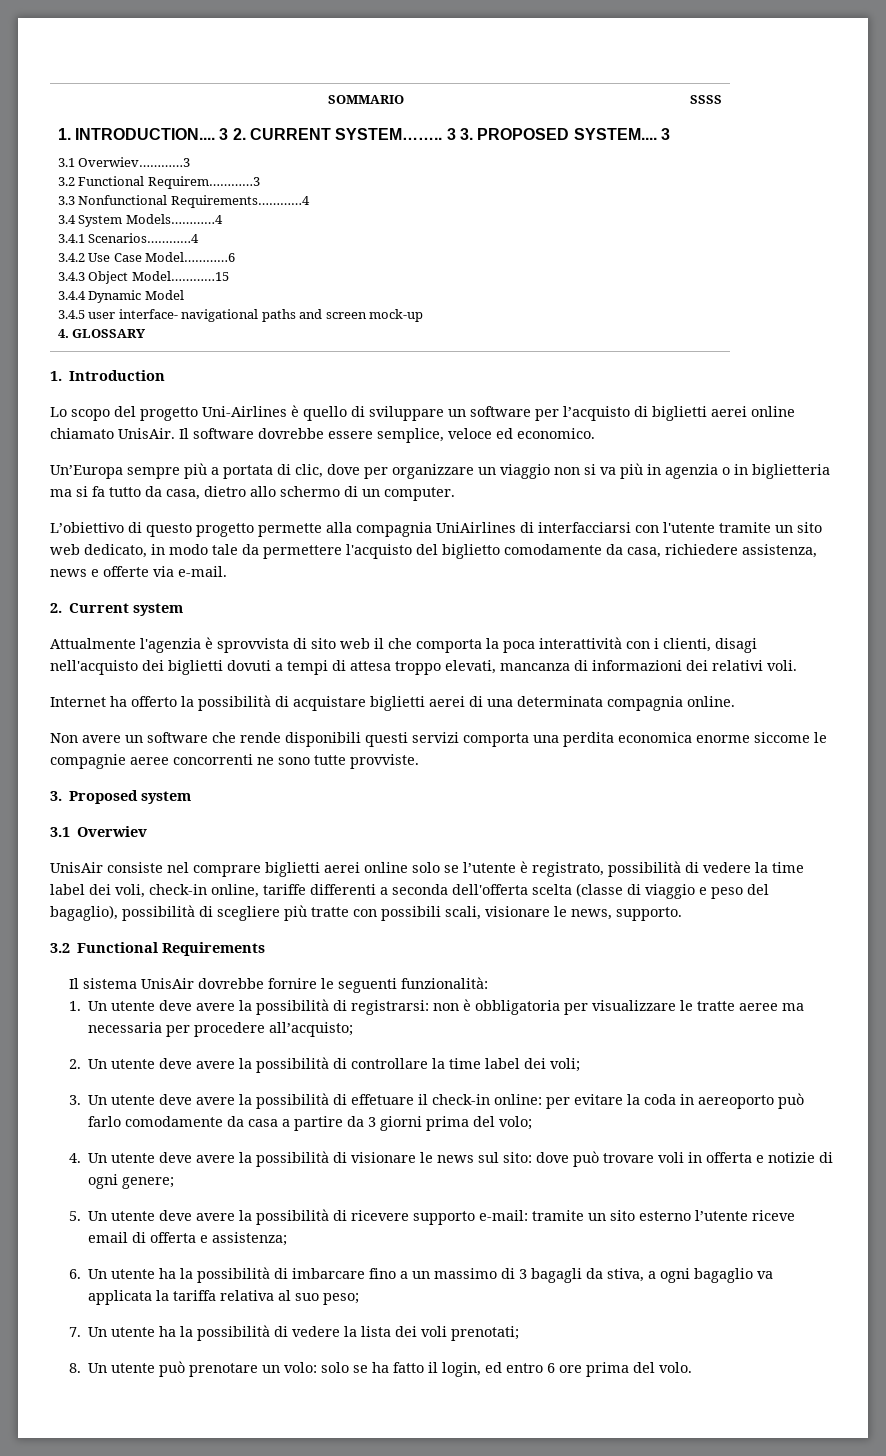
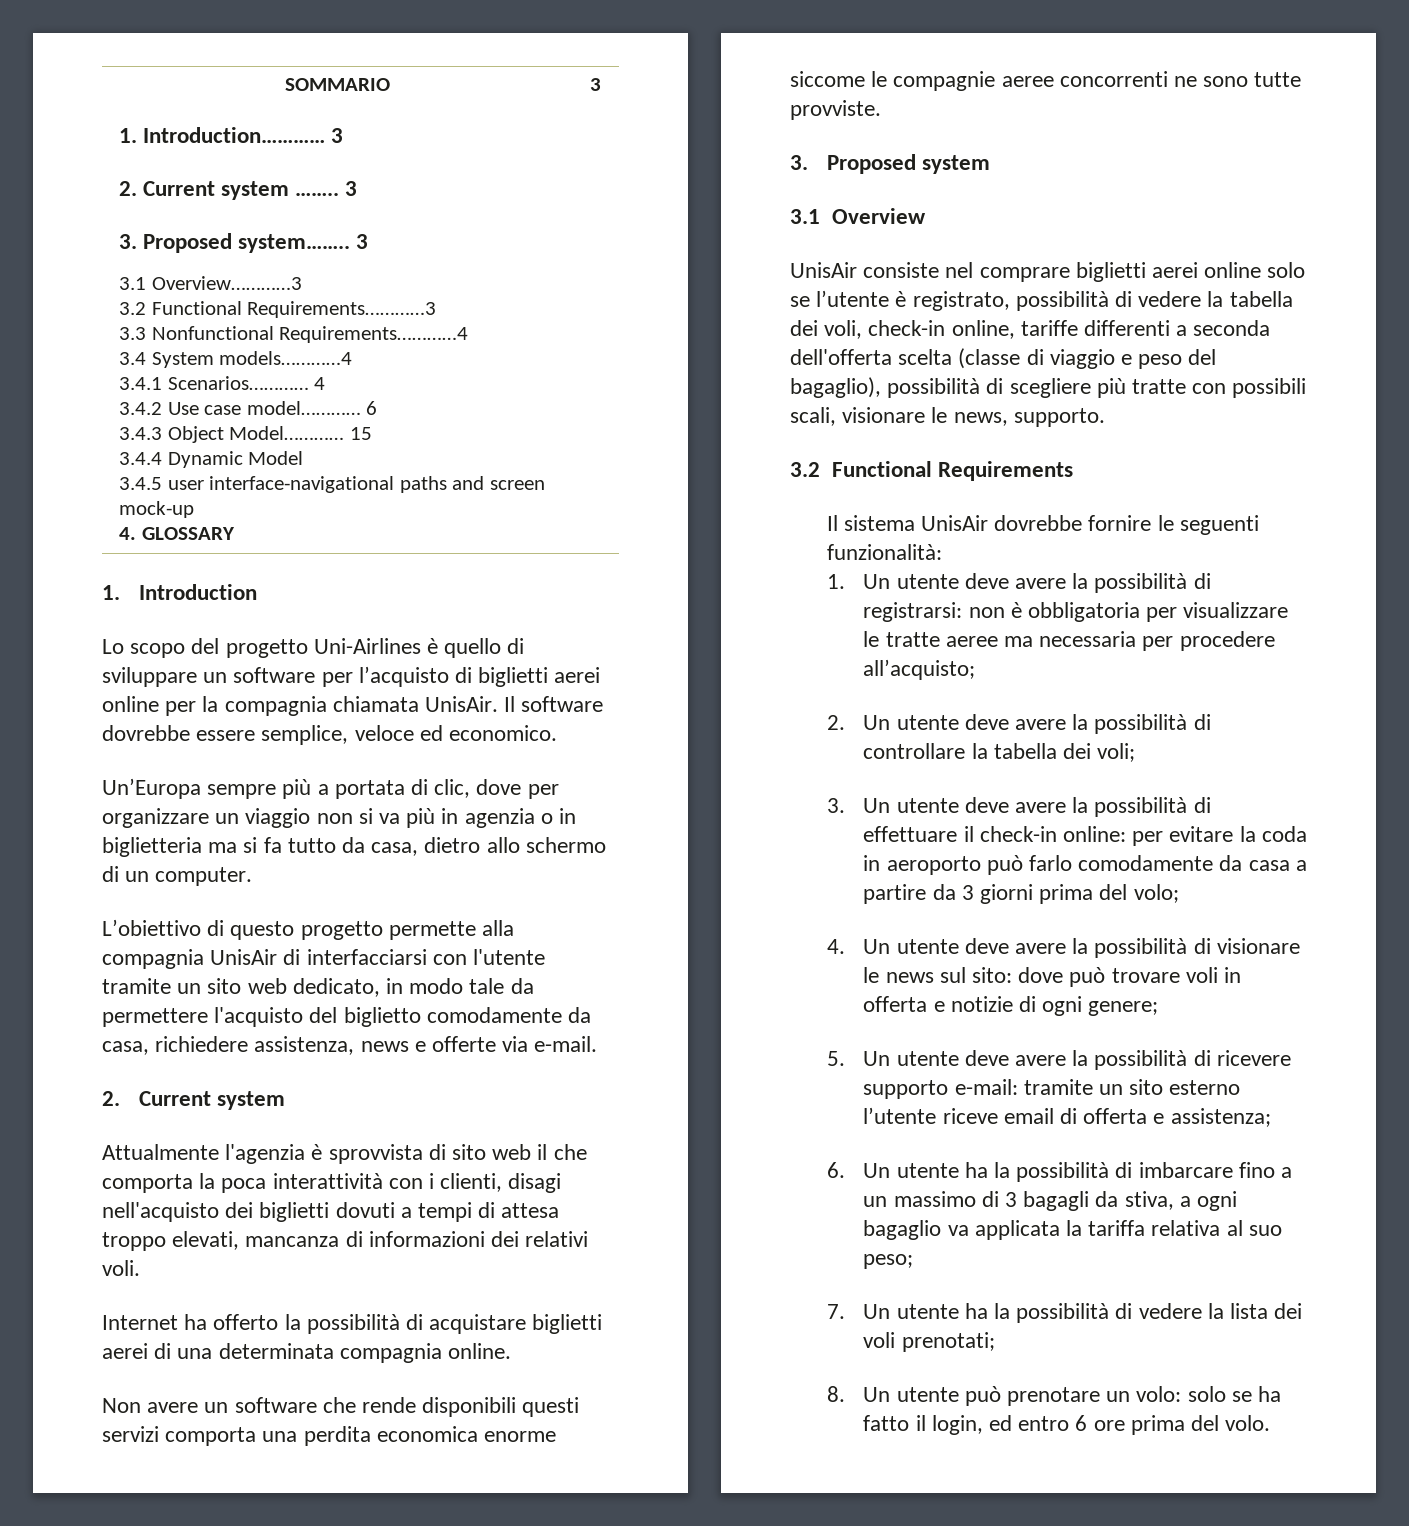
- 1. INTRODUCTION.... 3 2. CURRENT SYSTEM…….. 3 3. PROPOSED SYSTEM....
+ 1. Introduction………… 3
+ 2. Current system …….. 3
+ 3. Proposed system……..
- 3.1 Overwiev…………3
- 3.2 Functional Requirem…………3
+ 3.1 Overview…………3
+ 3.2 Functional Requirements…………3
- 3.4 System Models…………4
+ 3.4 System models…………4
- 3.4.1 Scenarios…………4
+ 3.4.1 Scenarios………… 4
- 3.4.2 Use Case Model…………6
+ 3.4.2 Use case model………… 6
- 3.4.3 Object Model…………15
+ 3.4.3 Object Model………… 15
- 3.4.5 user interface- navigational paths and screen mock-up
+ 3.4.5 user interface-navigational paths and screen mock-up
- 4. GLOSSARY | SSSS
+ 4. GLOSSARY | 3
- Lo scopo del progetto Uni-Airlines è quello di sviluppare un software per l’acquisto di biglietti aerei online chiamato UnisAir.
+ Lo scopo del progetto Uni-Airlines è quello di sviluppare un software per l’acquisto di biglietti aerei online per la compagnia chiamata UnisAir.
- L’obiettivo di questo progetto permette alla compagnia UniAirlines di interfacciarsi con l'utente tramite un sito web dedicato, in modo tale da permettere l'acquisto del biglietto comodamente da casa, richiedere assistenza, news e offerte via e-mail.
+ L’obiettivo di questo progetto permette alla compagnia UnisAir di interfacciarsi con l'utente tramite un sito web dedicato, in modo tale da permettere l'acquisto del biglietto comodamente da casa, richiedere assistenza, news e offerte via e-mail.
- 3.1 Overwiev
+ 3.1 Overview
- UnisAir consiste nel comprare biglietti aerei online solo se l’utente è registrato, possibilità di vedere la time label dei voli, check-in online, tariffe differenti a seconda dell'offerta scelta (classe di viaggio e peso del bagaglio), possibilità di scegliere più tratte con possibili scali, visionare le news, supporto.
+ UnisAir consiste nel comprare biglietti aerei online solo se l’utente è registrato, possibilità di vedere la tabella dei voli, check-in online, tariffe differenti a seconda dell'offerta scelta (classe di viaggio e peso del bagaglio), possibilità di scegliere più tratte con possibili scali, visionare le news, supporto.
- 2. Un utente deve avere la possibilità di controllare la time label dei voli;
+ 2. Un utente deve avere la possibilità di controllare la tabella dei voli;
- 3. Un utente deve avere la possibilità di effetuare il check-in online: per evitare la coda in aereoporto può farlo comodamente da casa a partire da 3 giorni prima del volo;
+ 3. Un utente deve avere la possibilità di effettuare il check-in online: per evitare la coda in aeroporto può farlo comodamente da casa a partire da 3 giorni prima del volo;

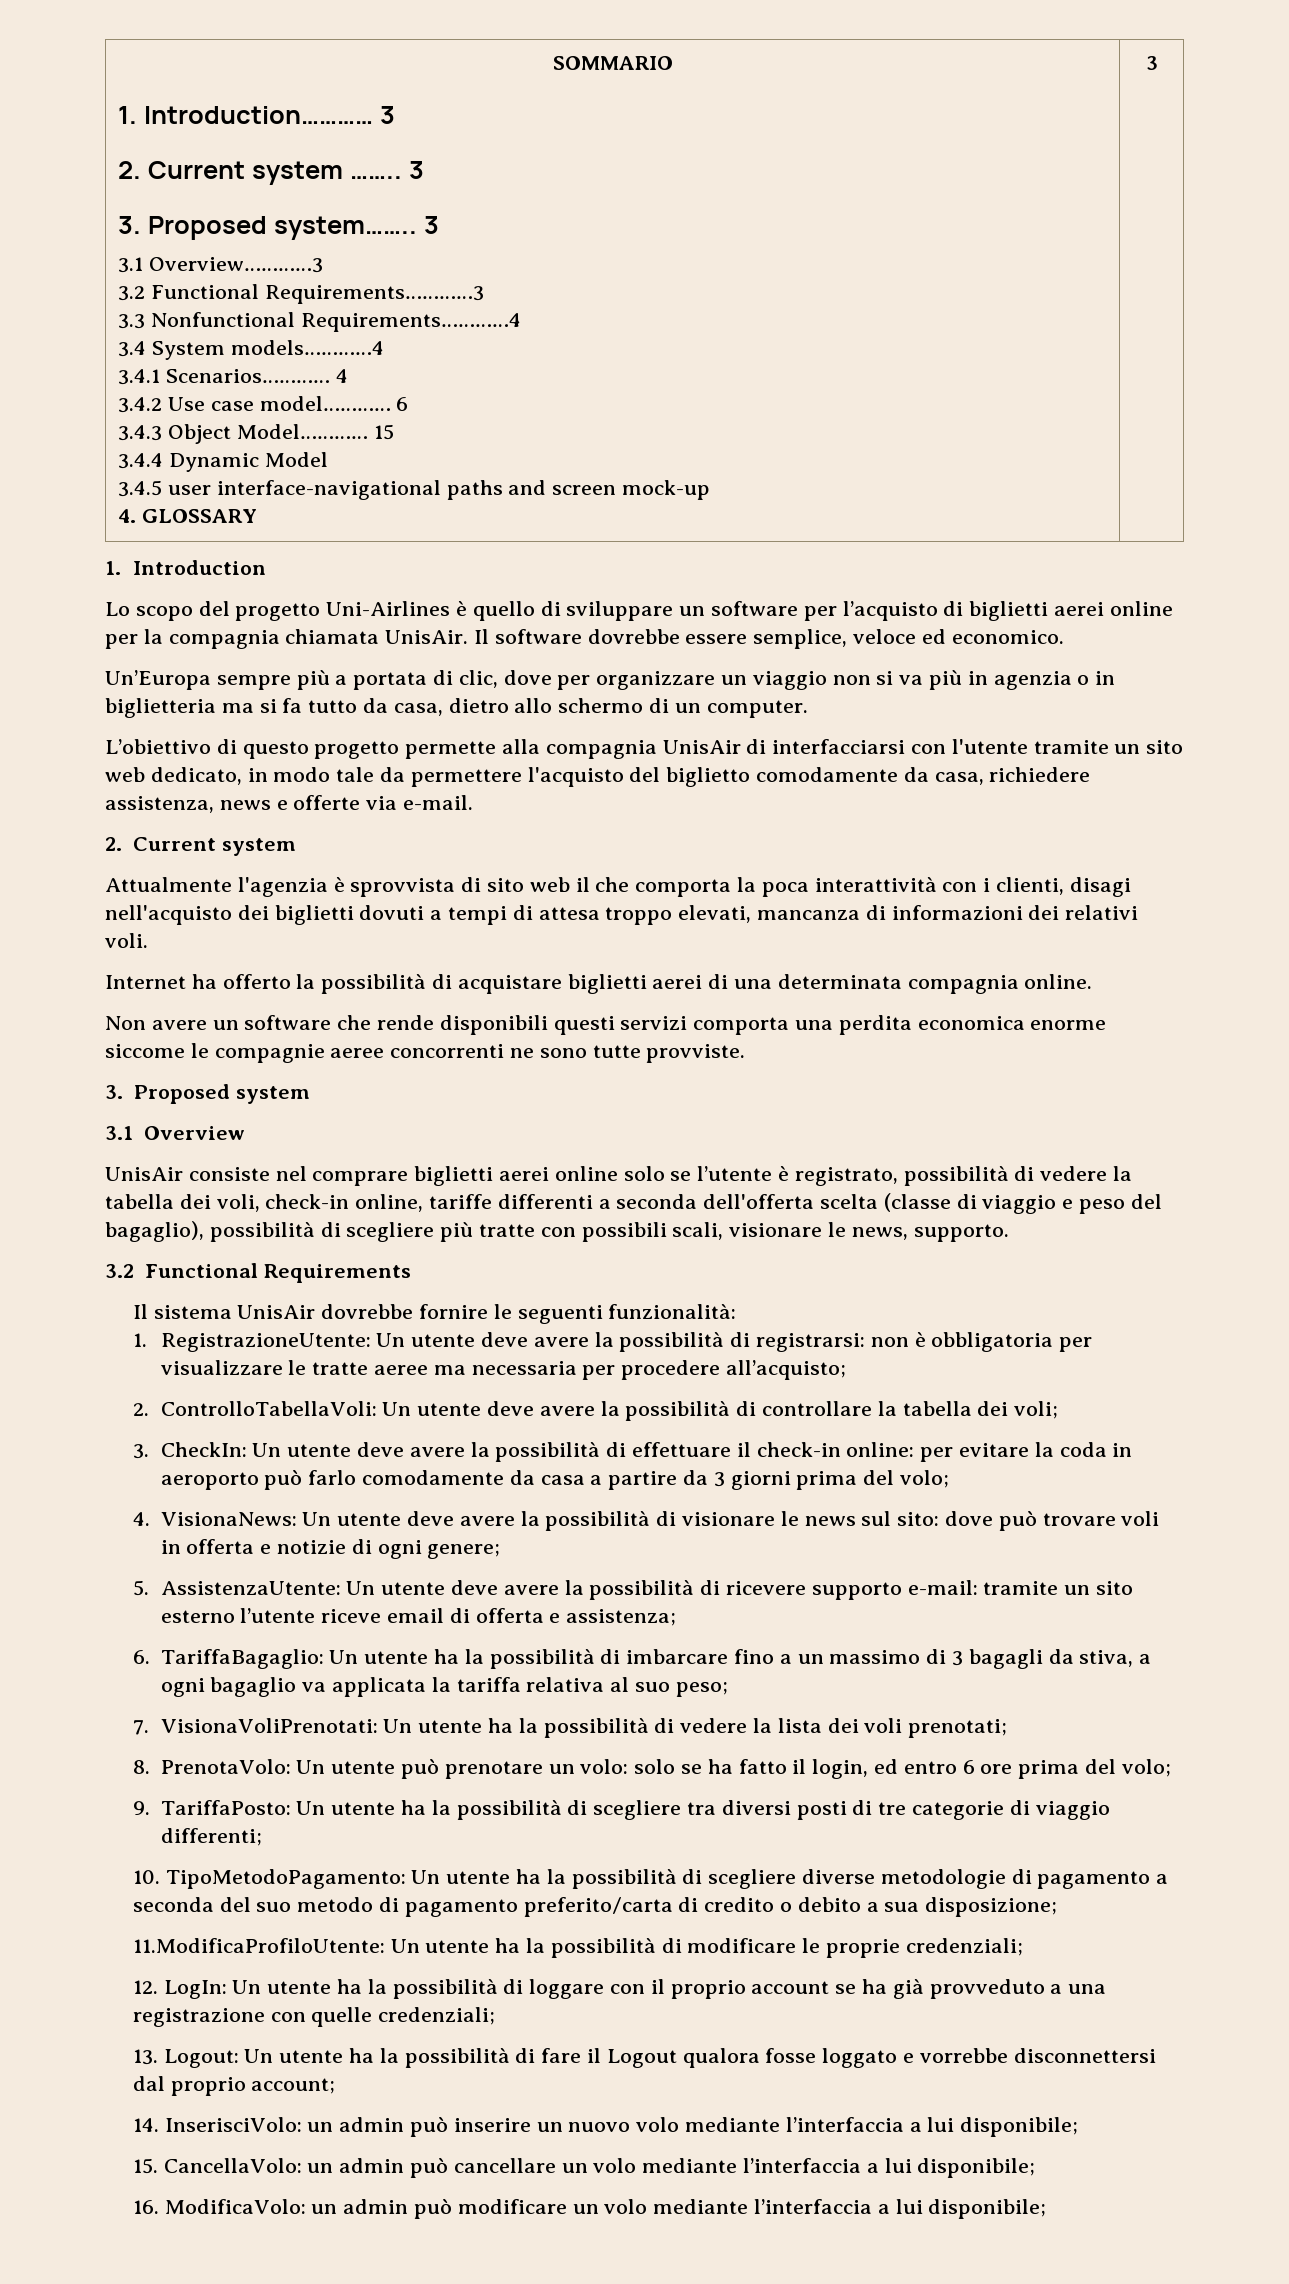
- 1. Un utente deve avere la possibilità di registrarsi: non è obbligatoria per visualizzare le tratte aeree ma necessaria per procedere all’acquisto;
+ 1. RegistrazioneUtente: Un utente deve avere la possibilità di registrarsi: non è obbligatoria per visualizzare le tratte aeree ma necessaria per procedere all’acquisto;
- 2. Un utente deve avere la possibilità di controllare la tabella dei voli;
+ 2. ControlloTabellaVoli: Un utente deve avere la possibilità di controllare la tabella dei voli;
- 3. Un utente deve avere la possibilità di effettuare il check-in online: per evitare la coda in aeroporto può farlo comodamente da casa a partire da 3 giorni prima del volo;
+ 3. CheckIn: Un utente deve avere la possibilità di effettuare il check-in online: per evitare la coda in aeroporto può farlo comodamente da casa a partire da 3 giorni prima del volo;
- 4. Un utente deve avere la possibilità di visionare le news sul sito: dove può trovare voli in offerta e notizie di ogni genere;
+ 4. VisionaNews: Un utente deve avere la possibilità di visionare le news sul sito: dove può trovare voli in offerta e notizie di ogni genere;
- 5. Un utente deve avere la possibilità di ricevere supporto e-mail: tramite un sito esterno l’utente riceve email di offerta e assistenza;
+ 5. AssistenzaUtente: Un utente deve avere la possibilità di ricevere supporto e-mail: tramite un sito esterno l’utente riceve email di offerta e assistenza;
- 6. Un utente ha la possibilità di imbarcare fino a un massimo di 3 bagagli da stiva, a ogni bagaglio va applicata la tariffa relativa al suo peso;
+ 6. TariffaBagaglio: Un utente ha la possibilità di imbarcare fino a un massimo di 3 bagagli da stiva, a ogni bagaglio va applicata la tariffa relativa al suo peso;
- 7. Un utente ha la possibilità di vedere la lista dei voli prenotati;
+ 7. VisionaVoliPrenotati: Un utente ha la possibilità di vedere la lista dei voli prenotati;
- 8. Un utente può prenotare un volo: solo se ha fatto il login, ed entro 6 ore prima del volo.
+ 8. PrenotaVolo: Un utente può prenotare un volo: solo se ha fatto il login, ed entro 6 ore prima del volo;
+ 9. TariffaPosto: Un utente ha la possibilità di scegliere tra diversi posti di tre categorie di viaggio differenti;
+ 10. TipoMetodoPagamento: Un utente ha la possibilità di scegliere diverse metodologie di pagamento a seconda del suo metodo di pagamento preferito/carta di credito o debito a sua disposizione;
+ 11.ModificaProfiloUtente: Un utente ha la possibilità di modificare le proprie credenziali;
+ 12. LogIn: Un utente ha la possibilità di loggare con il proprio account se ha già provveduto a una registrazione con quelle credenziali;
+ 13. Logout: Un utente ha la possibilità di fare il Logout qualora fosse loggato e vorrebbe disconnettersi dal proprio account;
+ 14. InserisciVolo: un admin può inserire un nuovo volo mediante l’interfaccia a lui disponibile;
+ 15. CancellaVolo: un admin può cancellare un volo mediante l’interfaccia a lui disponibile;
+ 16. ModificaVolo: un admin può modificare un volo mediante l’interfaccia a lui disponibile;

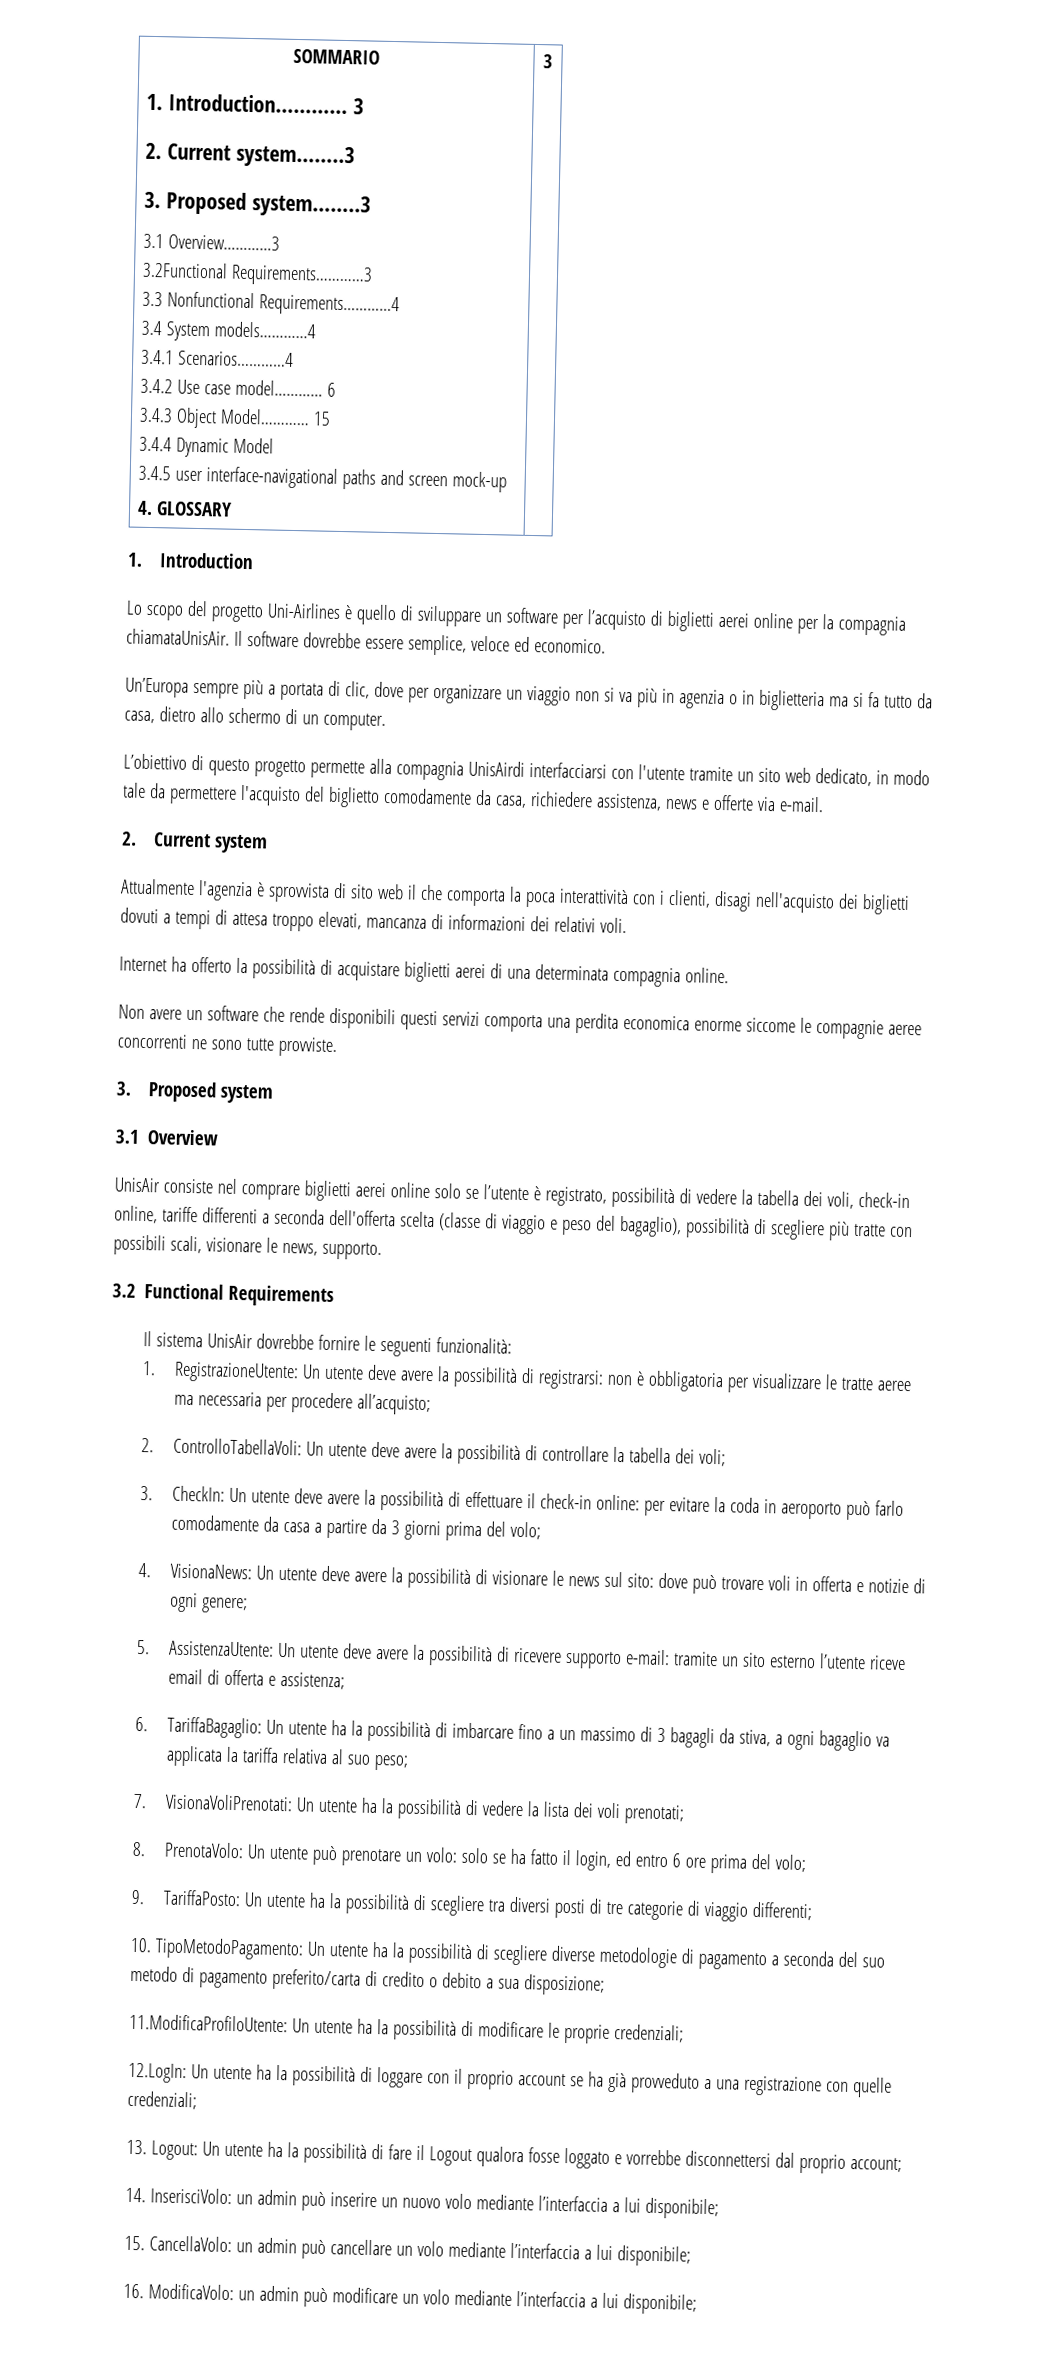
- 2. Current system …….. 3
- 3. Proposed system…….. 3
+ 2. Current system……..3
+ 3. Proposed system……..3
- 3.2 Functional Requirements…………3
+ 3.2Functional Requirements…………3
- 3.4.1 Scenarios………… 4
+ 3.4.1 Scenarios…………4
- Lo scopo del progetto Uni-Airlines è quello di sviluppare un software per l’acquisto di biglietti aerei online per la compagnia chiamata UnisAir.
+ Lo scopo del progetto Uni-Airlines è quello di sviluppare un software per l’acquisto di biglietti aerei online per la compagnia chiamataUnisAir.
- L’obiettivo di questo progetto permette alla compagnia UnisAir di interfacciarsi con l'utente tramite un sito web dedicato, in modo tale da permettere l'acquisto del biglietto comodamente da casa, richiedere assistenza, news e offerte via e-mail.
+ L’obiettivo di questo progetto permette alla compagnia UnisAirdi interfacciarsi con l'utente tramite un sito web dedicato, in modo tale da permettere l'acquisto del biglietto comodamente da casa, richiedere assistenza, news e offerte via e-mail.
- 12. LogIn: Un utente ha la possibilità di loggare con il proprio account se ha già provveduto a una registrazione con quelle credenziali;
+ 12.LogIn: Un utente ha la possibilità di loggare con il proprio account se ha già provveduto a una registrazione con quelle credenziali;

